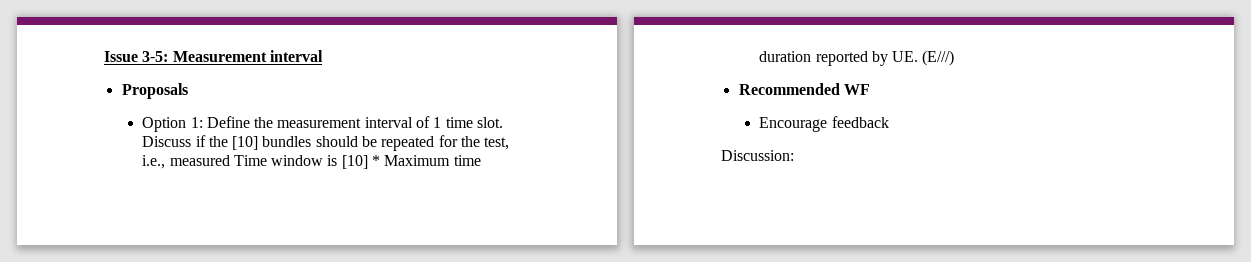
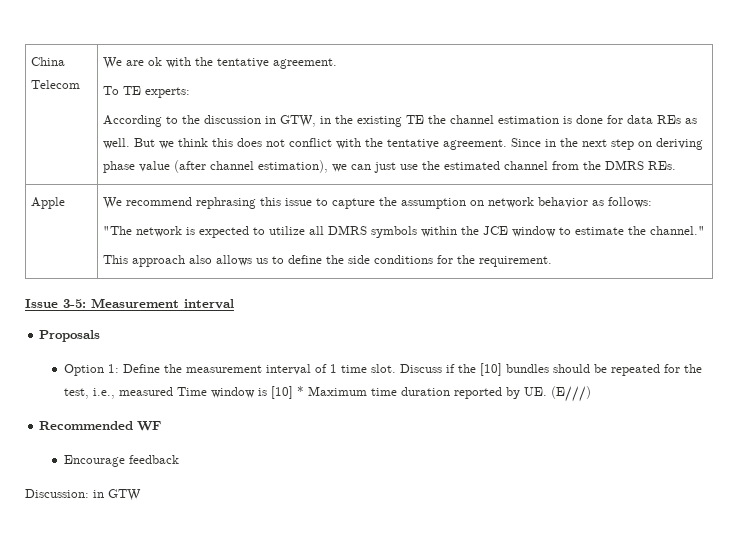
+ China Telecom | We are ok with the tentative agreement.
+ To TE experts:
+ According to the discussion in GTW, in the existing TE the channel estimation is done for data REs as well. But we think this does not conflict with the tentative agreement. Since in the next step on deriving phase value (after channel estimation), we can just use the estimated channel from the DMRS REs.
+ Apple | We recommend rephrasing this issue to capture the assumption on network behavior as follows:
+ "The network is expected to utilize all DMRS symbols within the JCE window to estimate the channel."
+ This approach also allows us to define the side conditions for the requirement.
- Discussion:
+ Discussion: in GTW

